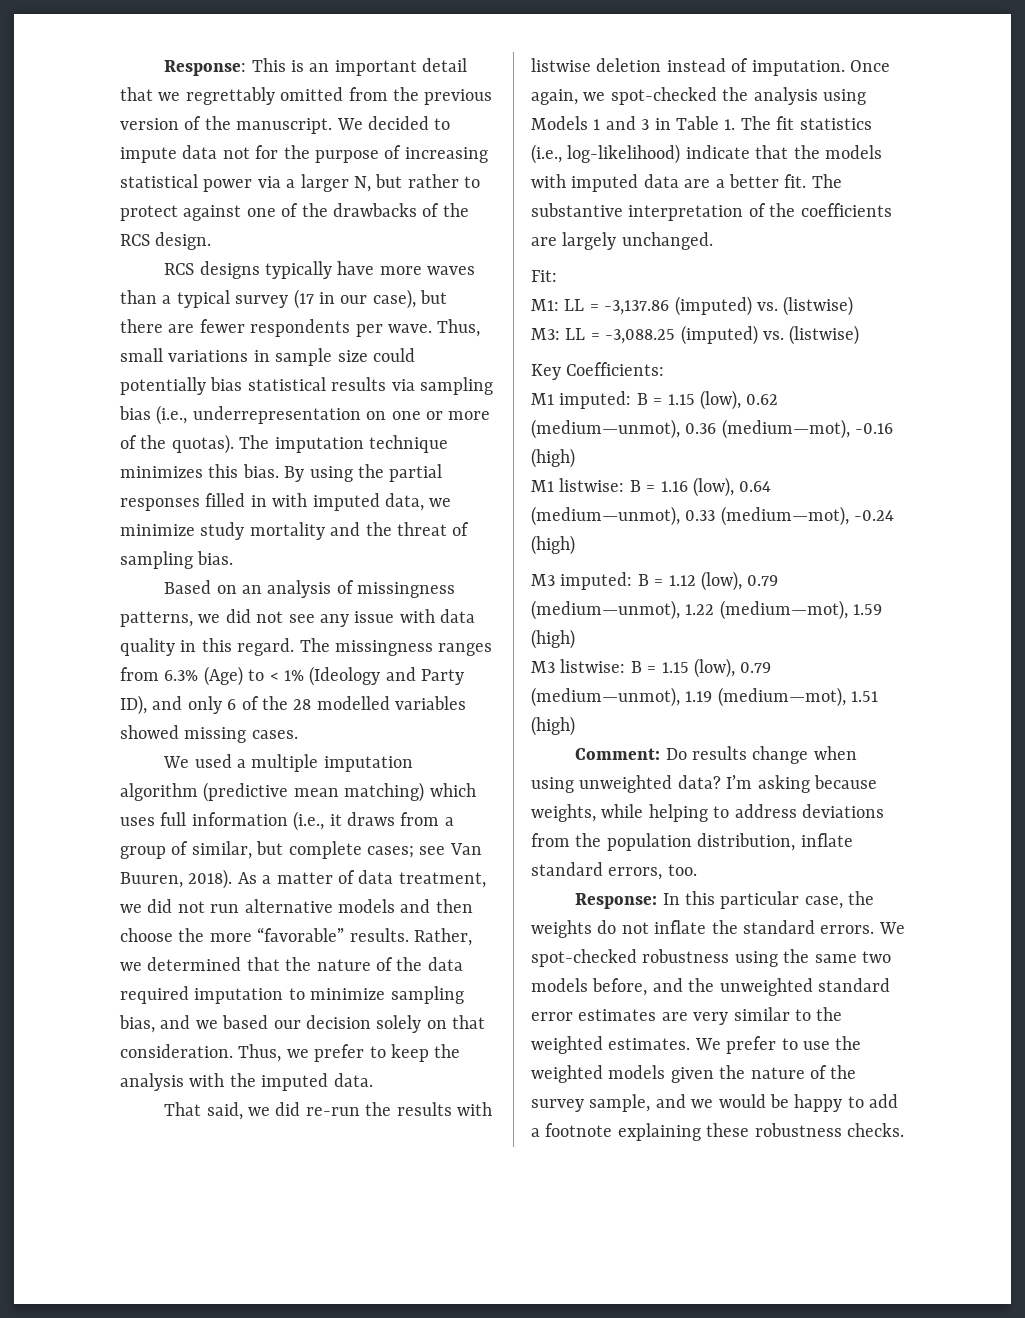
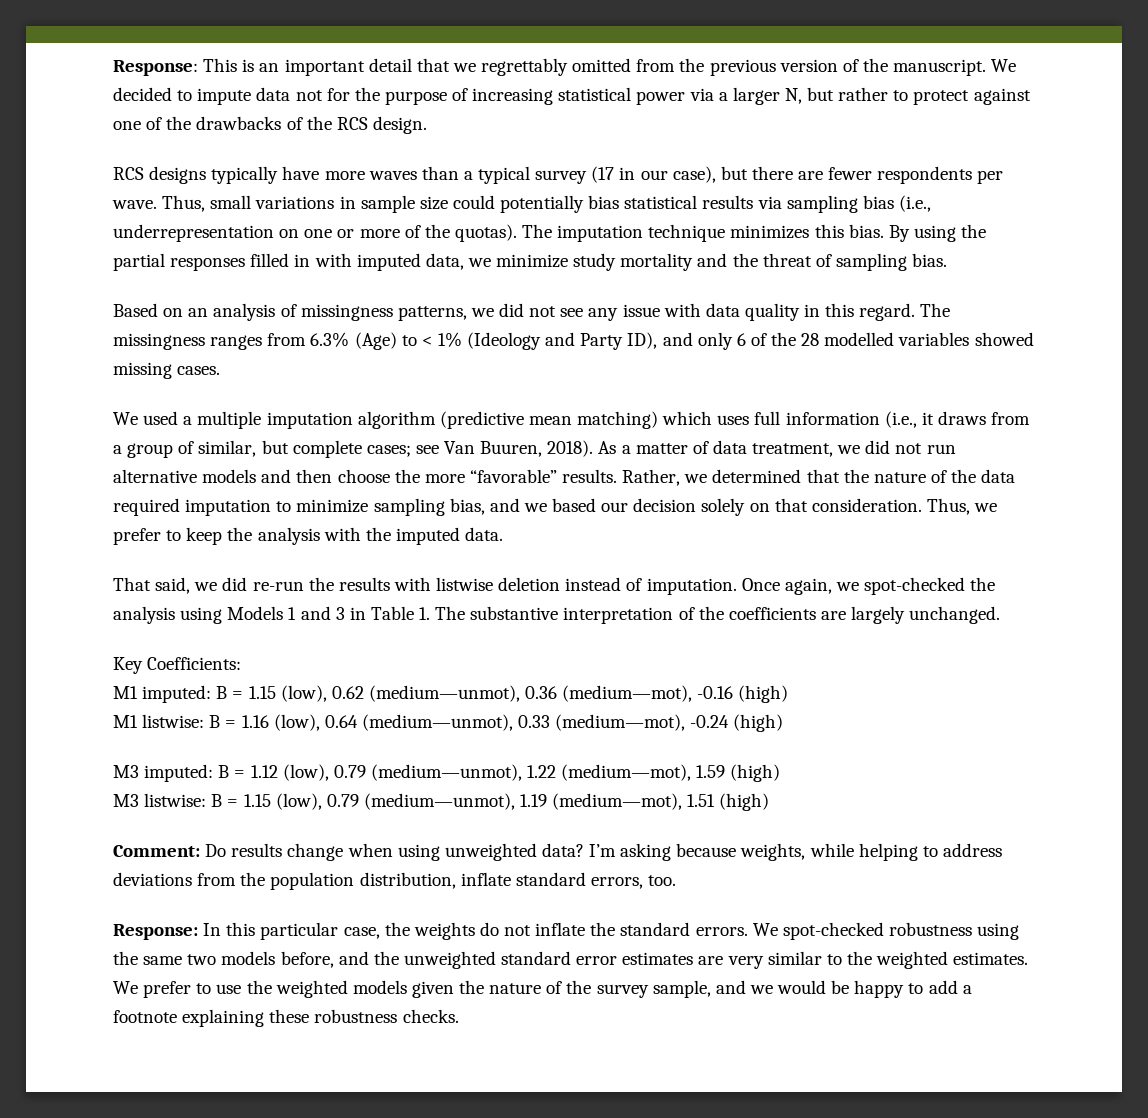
- Once again, we spot-checked the analysis using Models 1 and 3 in Table 1. The fit statistics (i.e., log-likelihood) indicate that the models with imputed data are a better fit. The substantive interpretation of the coefficients are largely unchanged.
+ Once again, we spot-checked the analysis using Models 1 and 3 in Table 1. The substantive interpretation of the coefficients are largely unchanged.
- Fit:
- M1: LL = -3,137.86 (imputed) vs. (listwise)
- M3: LL = -3,088.25 (imputed) vs. (listwise)

